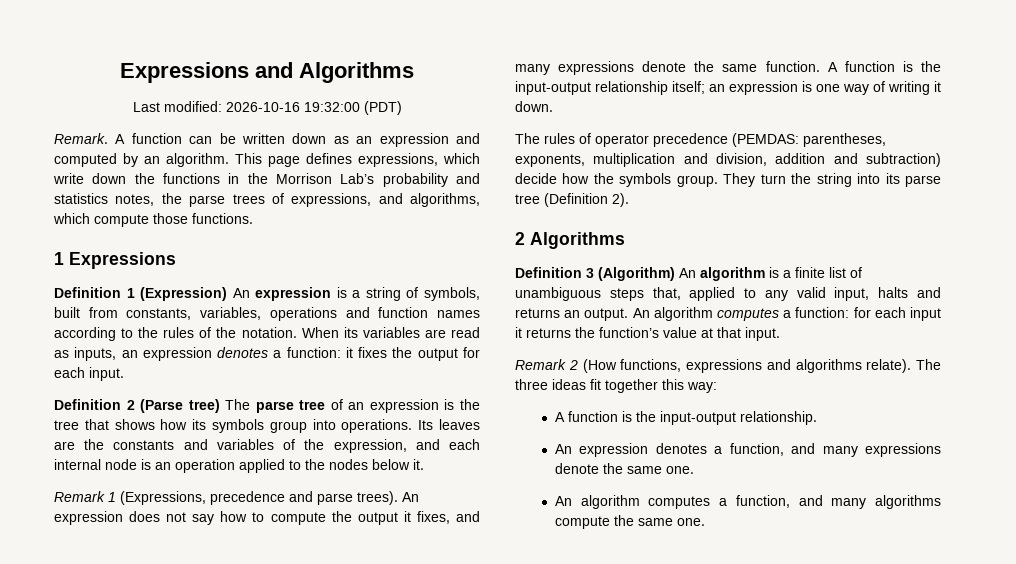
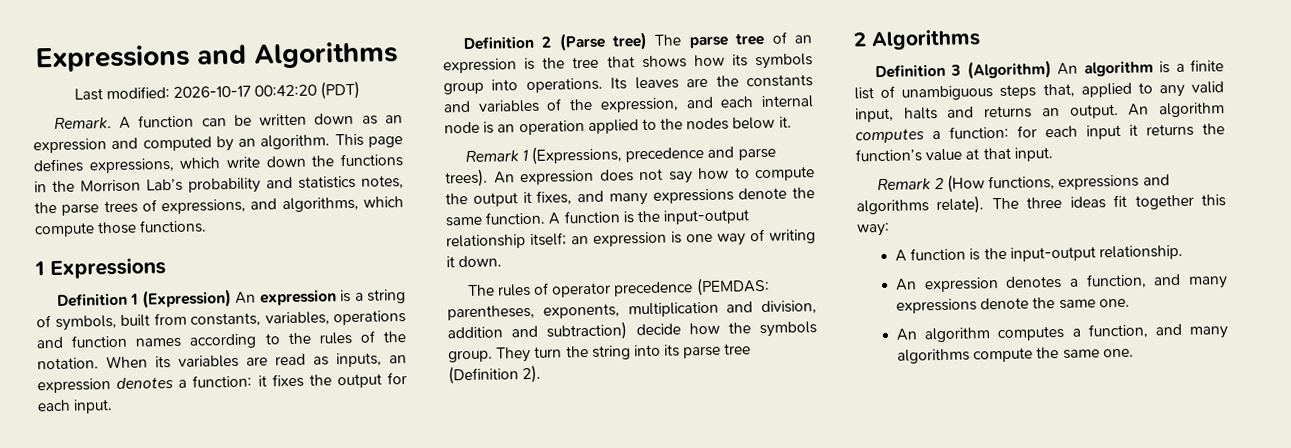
- Last modified: 2026-10-16 19:32:00 (PDT)
+ Last modified: 2026-10-17 00:42:20 (PDT)

